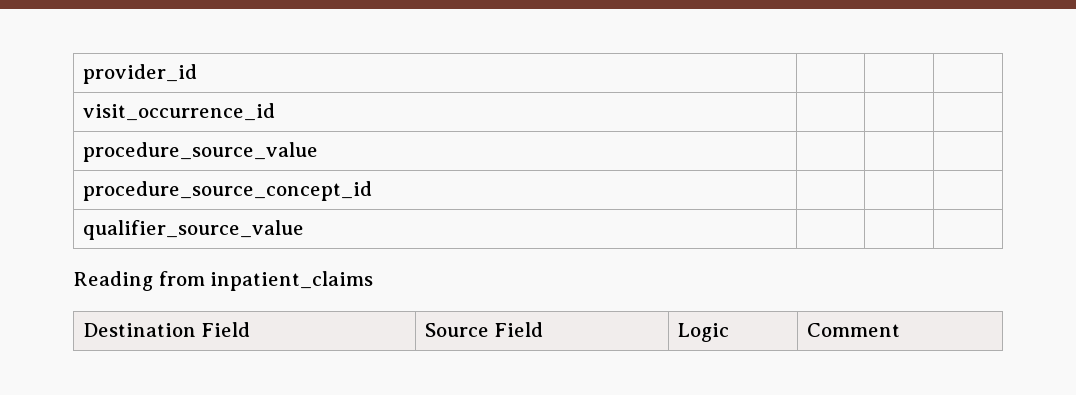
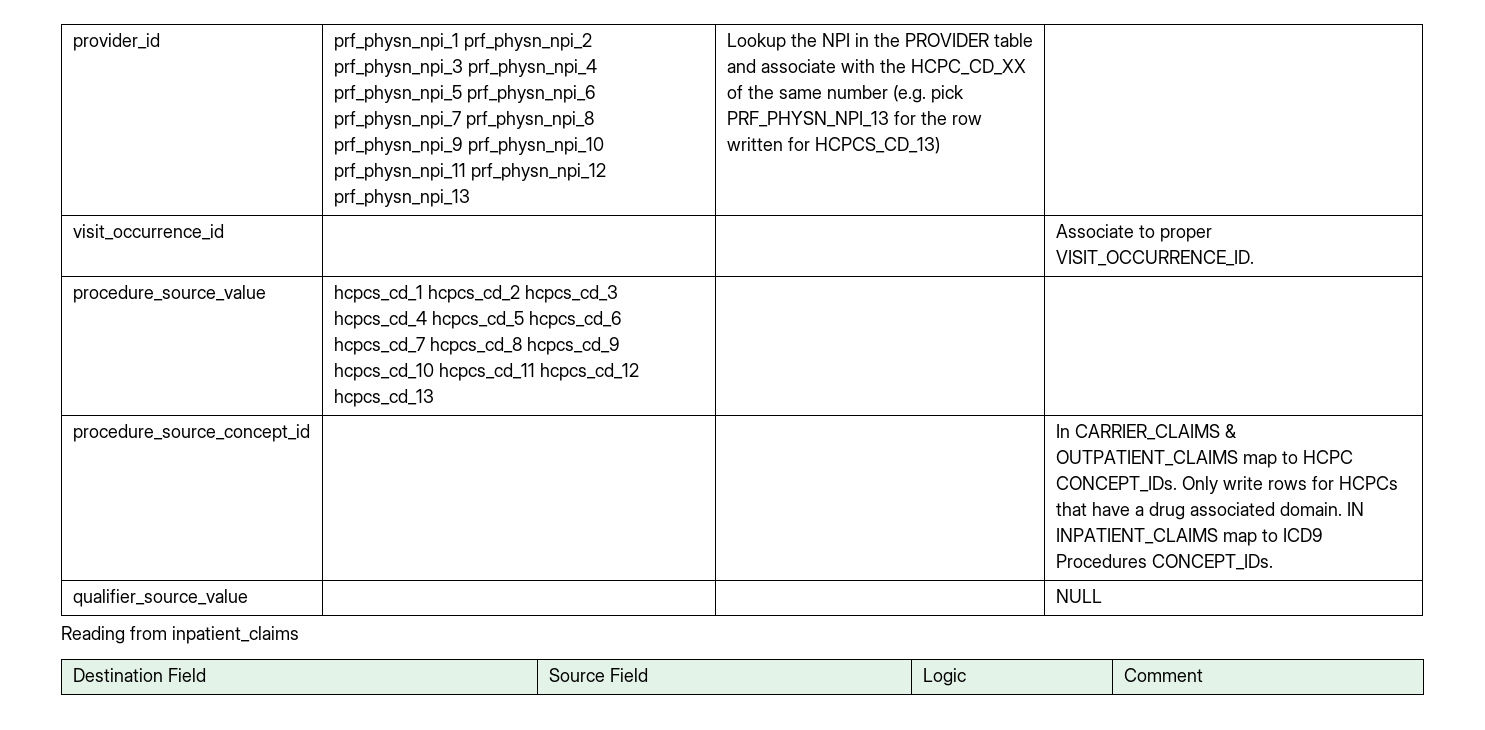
- provider_id | | |
- visit_occurrence_id | | |
- procedure_source_value | | |
- procedure_source_concept_id | | |
+ provider_id | prf_physn_npi_1 prf_physn_npi_2 prf_physn_npi_3 prf_physn_npi_4 prf_physn_npi_5 prf_physn_npi_6 prf_physn_npi_7 prf_physn_npi_8 prf_physn_npi_9 prf_physn_npi_10 prf_physn_npi_11 prf_physn_npi_12 prf_physn_npi_13 | Lookup the NPI in the PROVIDER table and associate with the HCPC_CD_XX of the same number (e.g. pick PRF_PHYSN_NPI_13 for the row written for HCPCS_CD_13) |
+ visit_occurrence_id | | | Associate to proper VISIT_OCCURRENCE_ID.
+ procedure_source_value | hcpcs_cd_1 hcpcs_cd_2 hcpcs_cd_3 hcpcs_cd_4 hcpcs_cd_5 hcpcs_cd_6 hcpcs_cd_7 hcpcs_cd_8 hcpcs_cd_9 hcpcs_cd_10 hcpcs_cd_11 hcpcs_cd_12 hcpcs_cd_13 | |
+ procedure_source_concept_id | | | In CARRIER_CLAIMS & OUTPATIENT_CLAIMS map to HCPC CONCEPT_IDs. Only write rows for HCPCs that have a drug associated domain. IN INPATIENT_CLAIMS map to ICD9 Procedures CONCEPT_IDs.
- qualifier_source_value | | |
+ qualifier_source_value | | | NULL

